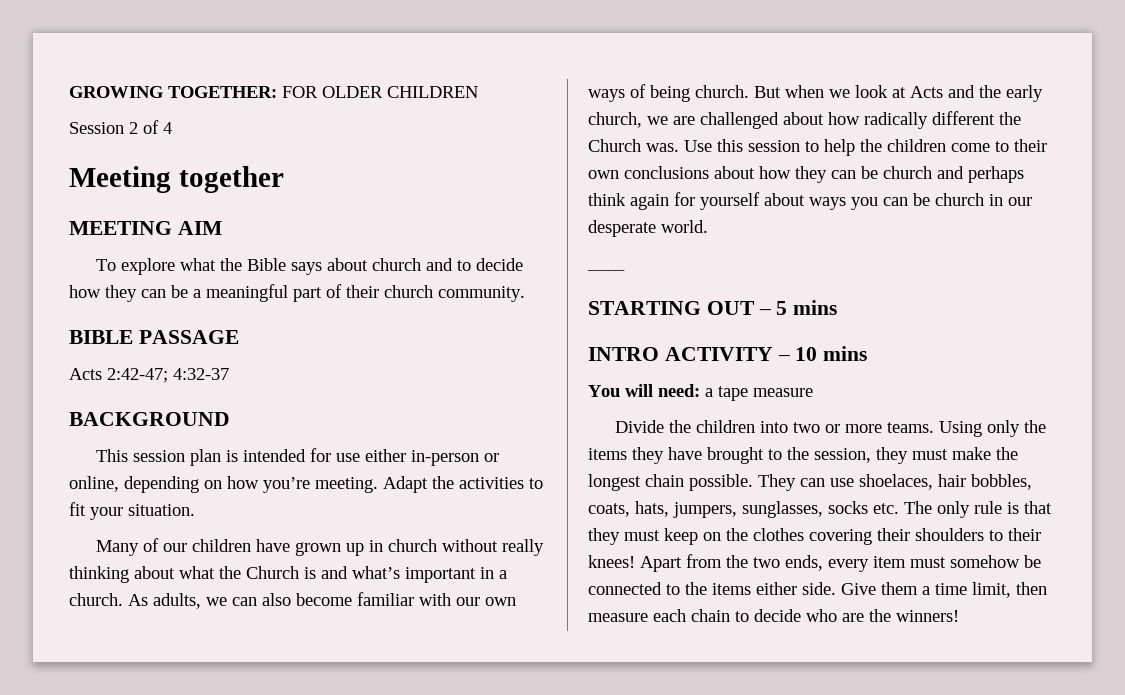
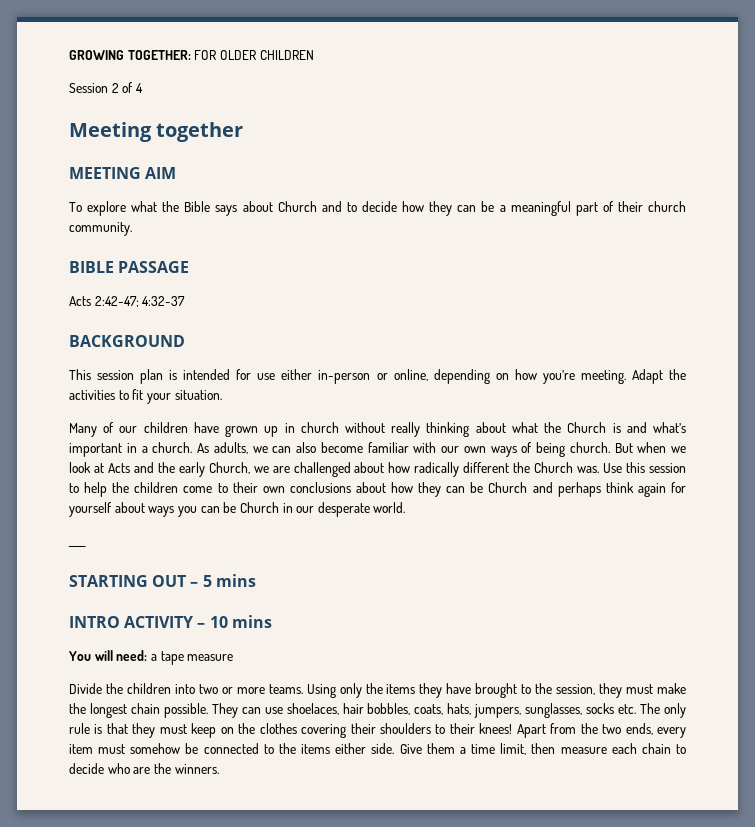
- To explore what the Bible says about church and to decide how they can be a meaningful part of their church community.
+ To explore what the Bible says about Church and to decide how they can be a meaningful part of their church community.
- But when we look at Acts and the early church, we are challenged about how radically different the Church was.
+ But when we look at Acts and the early Church, we are challenged about how radically different the Church was.
- Use this session to help the children come to their own conclusions about how they can be church and perhaps think again for yourself about ways you can be church in our desperate world.
+ Use this session to help the children come to their own conclusions about how they can be Church and perhaps think again for yourself about ways you can be Church in our desperate world.
- Give them a time limit, then measure each chain to decide who are the winners!
+ Give them a time limit, then measure each chain to decide who are the winners.

